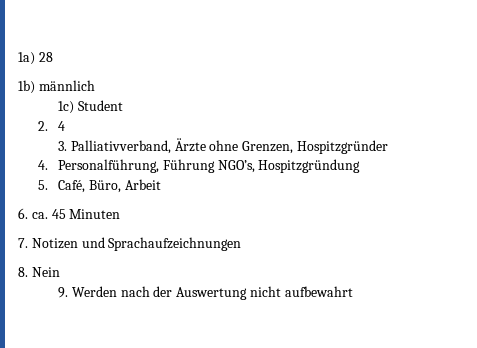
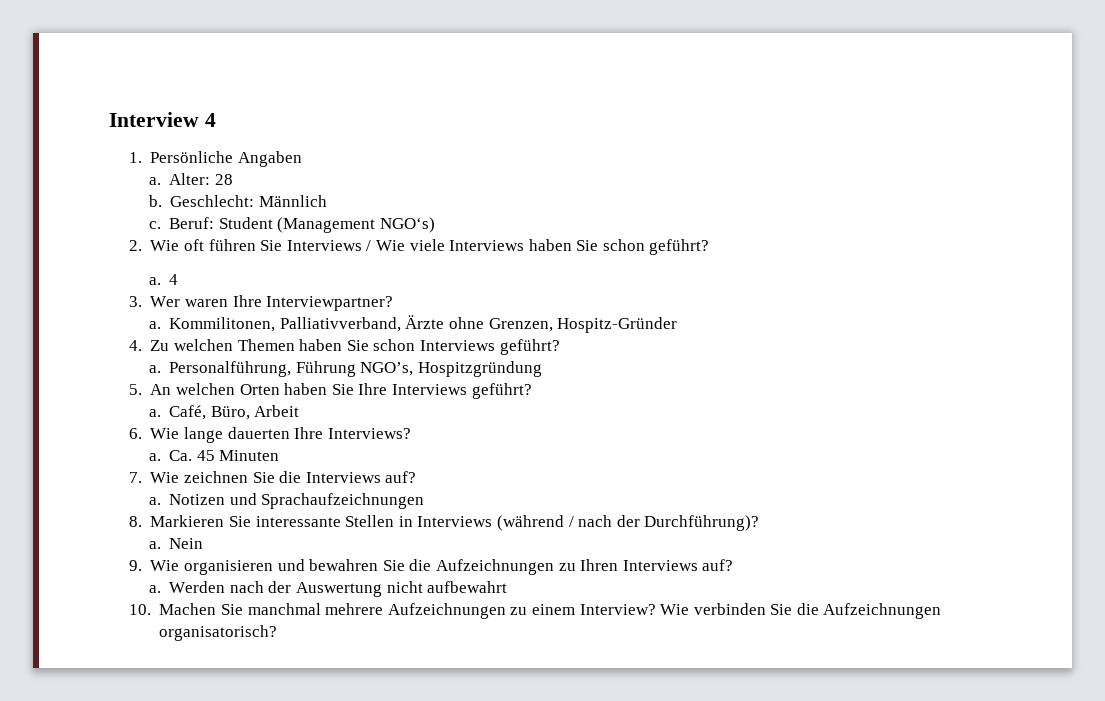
- 1a) 28
- 1b) männlich
- 1c) Student
+ Interview 4
+ 1. Persönliche Angaben
+ a. Alter: 28
+ b. Geschlecht: Männlich
+ c. Beruf: Student (Management NGO‘s)
- 2. 4
- 3. Palliativverband, Ärzte ohne Grenzen, Hospitzgründer
+ 2. Wie oft führen Sie Interviews / Wie viele Interviews haben Sie schon geführt?
+ a. 4
+ 3. Wer waren Ihre Interviewpartner?
+ a. Kommilitonen, Palliativverband, Ärzte ohne Grenzen, Hospitz-Gründer
- 4. Personalführung, Führung NGO’s, Hospitzgründung
+ 4. Zu welchen Themen haben Sie schon Interviews geführt?
+ a. Personalführung, Führung NGO’s, Hospitzgründung
- 5. Café, Büro, Arbeit
- 6. ca. 45 Minuten
- 7. Notizen und Sprachaufzeichnungen
- 8. Nein
- 9. Werden nach der Auswertung nicht aufbewahrt
+ 5. An welchen Orten haben Sie Ihre Interviews geführt?
+ a. Café, Büro, Arbeit
+ 6. Wie lange dauerten Ihre Interviews?
+ a. Ca. 45 Minuten
+ 7. Wie zeichnen Sie die Interviews auf?
+ a. Notizen und Sprachaufzeichnungen
+ 8. Markieren Sie interessante Stellen in Interviews (während / nach der Durchführung)?
+ a. Nein
+ 9. Wie organisieren und bewahren Sie die Aufzeichnungen zu Ihren Interviews auf?
+ a. Werden nach der Auswertung nicht aufbewahrt
+ 10. Machen Sie manchmal mehrere Aufzeichnungen zu einem Interview? Wie verbinden Sie die Aufzeichnungen organisatorisch?

